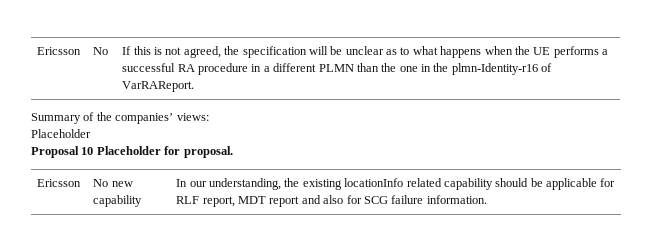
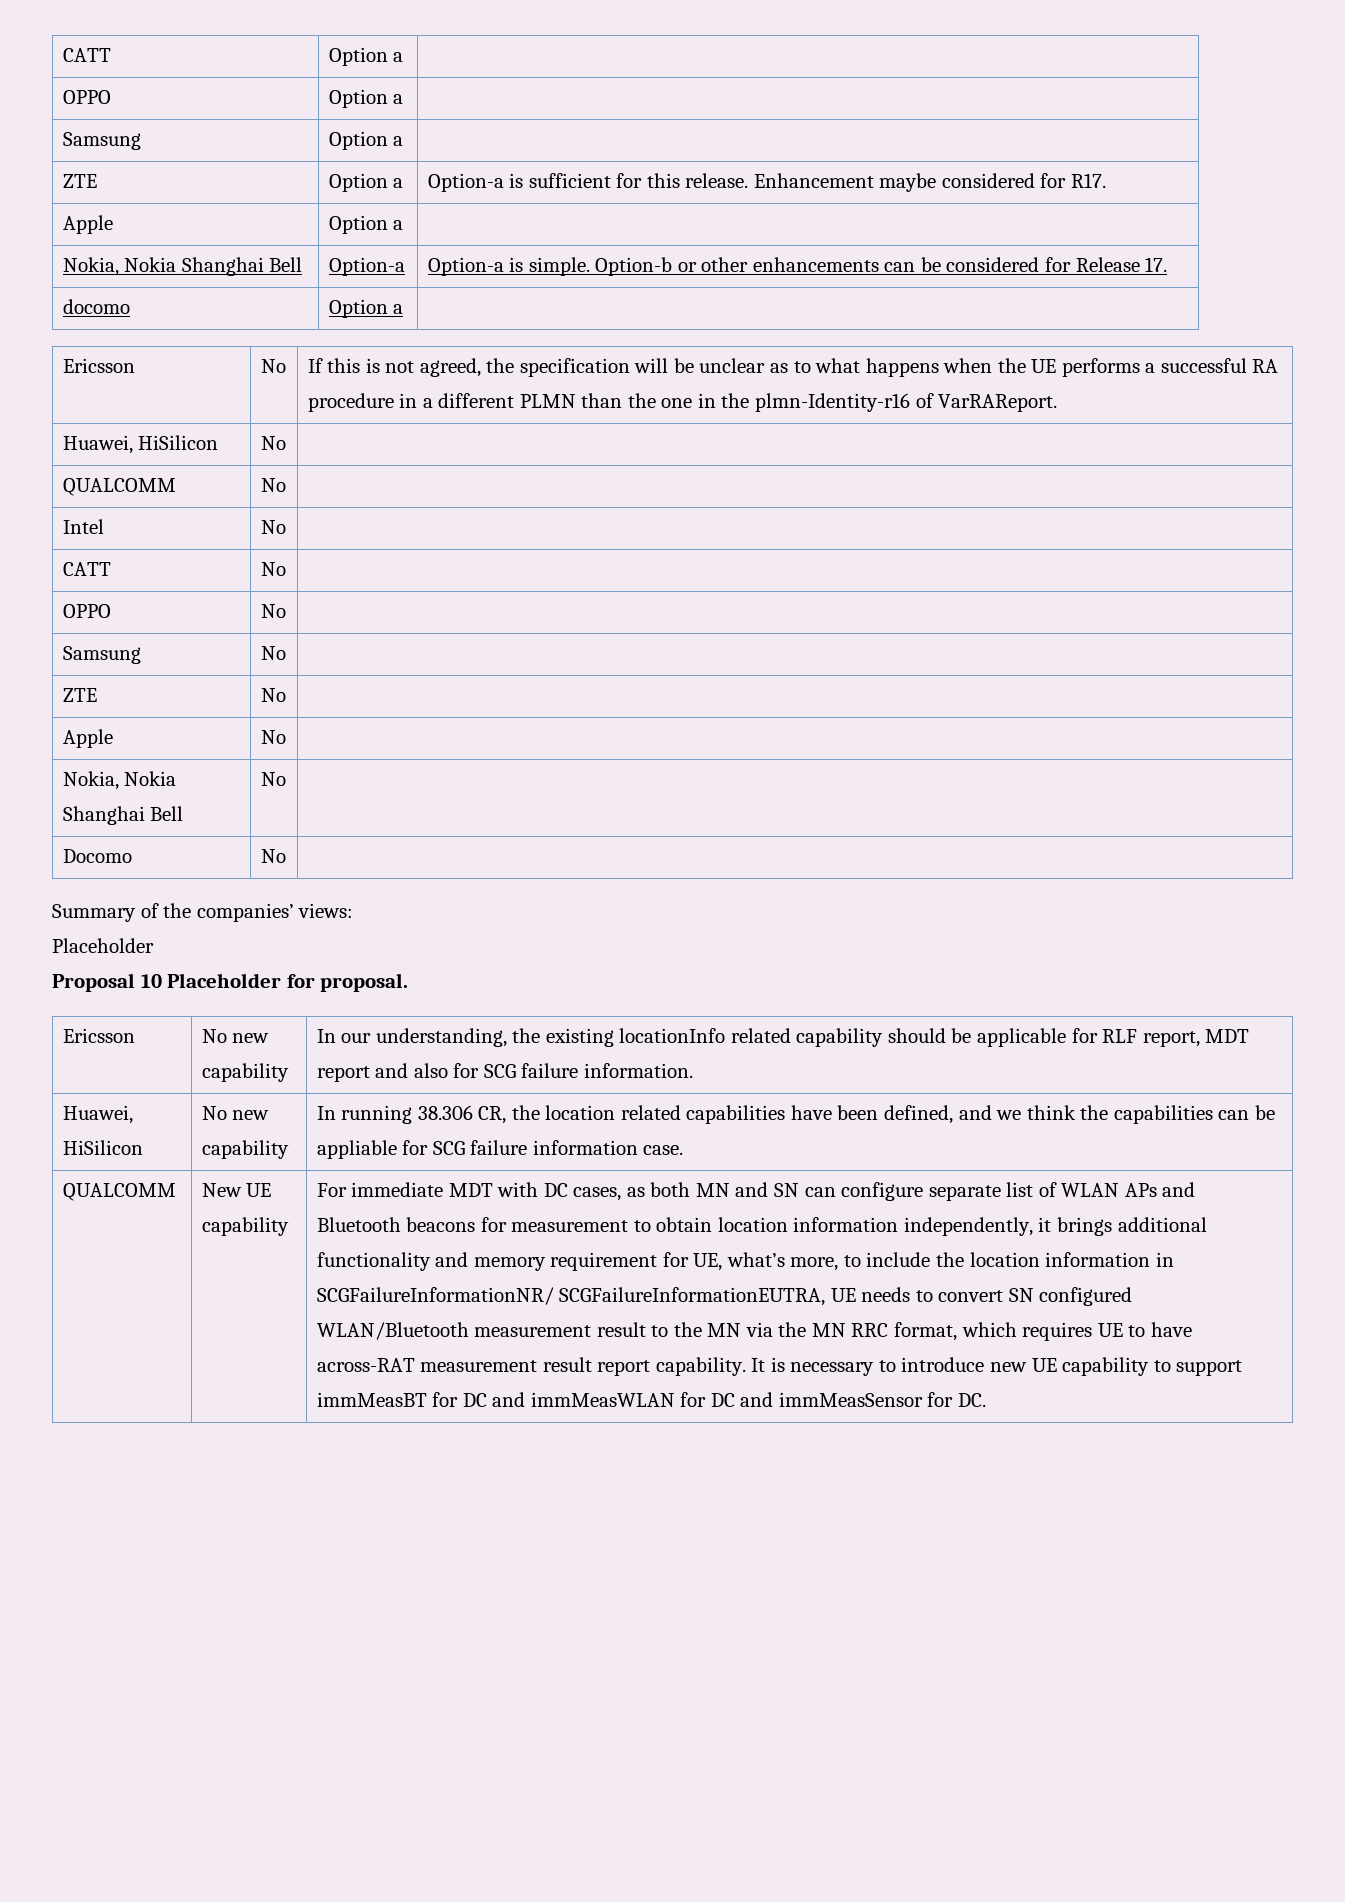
+ CATT | Option a |
+ OPPO | Option a |
+ Samsung | Option a |
+ ZTE | Option a | Option-a is sufficient for this release. Enhancement maybe considered for R17.
+ Apple | Option a |
+ Nokia, Nokia Shanghai Bell | Option-a | Option-a is simple. Option-b or other enhancements can be considered for Release 17.
+ docomo | Option a |
+ Huawei, HiSilicon | No |
+ QUALCOMM | No |
+ Intel | No |
+ CATT | No |
+ OPPO | No |
+ Samsung | No |
+ ZTE | No |
+ Apple | No |
+ Nokia, Nokia Shanghai Bell | No |
+ Docomo | No |
+ Huawei, HiSilicon | No new capability | In running 38.306 CR, the location related capabilities have been defined, and we think the capabilities can be appliable for SCG failure information case.
+ QUALCOMM | New UE capability | For immediate MDT with DC cases, as both MN and SN can configure separate list of WLAN APs and Bluetooth beacons for measurement to obtain location information independently, it brings additional functionality and memory requirement for UE, what’s more, to include the location information in SCGFailureInformationNR/ SCGFailureInformationEUTRA, UE needs to convert SN configured WLAN/Bluetooth measurement result to the MN via the MN RRC format, which requires UE to have across-RAT measurement result report capability. It is necessary to introduce new UE capability to support immMeasBT for DC and immMeasWLAN for DC and immMeasSensor for DC.

